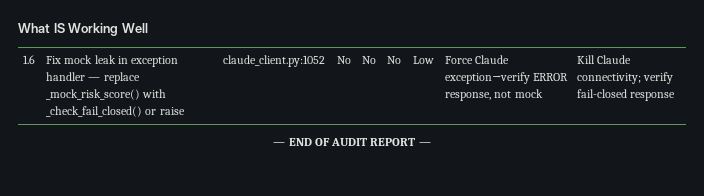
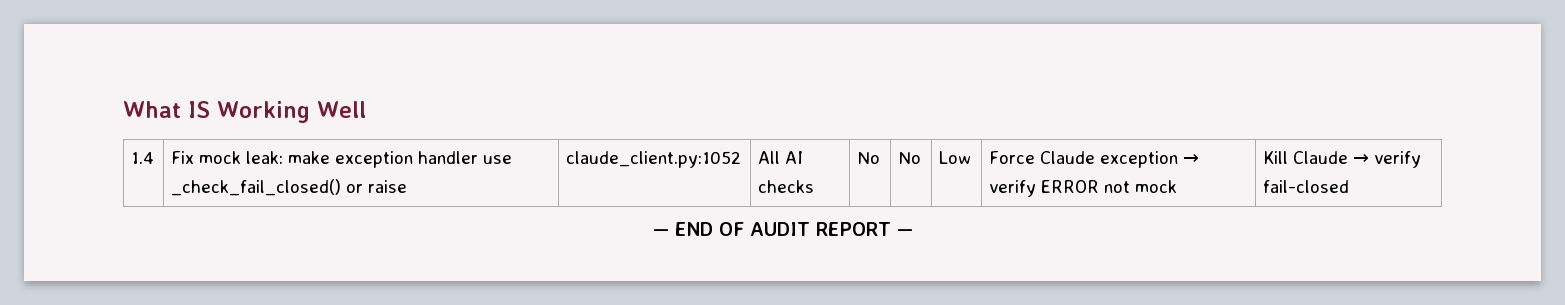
- 1.6 | Fix mock leak in exception handler — replace _mock_risk_score() with _check_fail_closed() or raise | claude_client.py:1052 | No | No | No | Low | Force Claude exception→verify ERROR response, not mock | Kill Claude connectivity; verify fail-closed response
+ 1.4 | Fix mock leak: make exception handler use _check_fail_closed() or raise | claude_client.py:1052 | All AI checks | No | No | Low | Force Claude exception → verify ERROR not mock | Kill Claude → verify fail-closed

